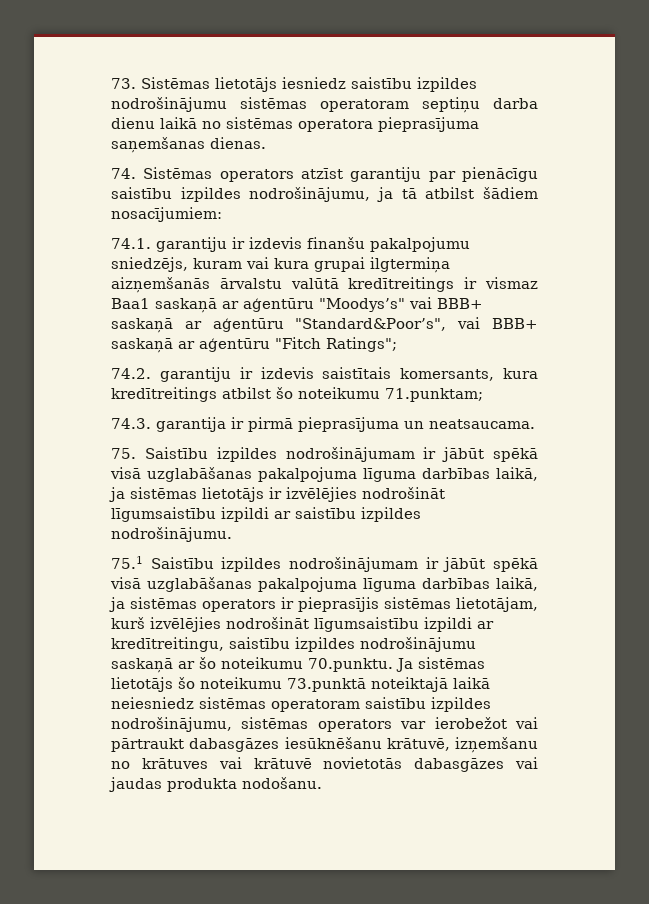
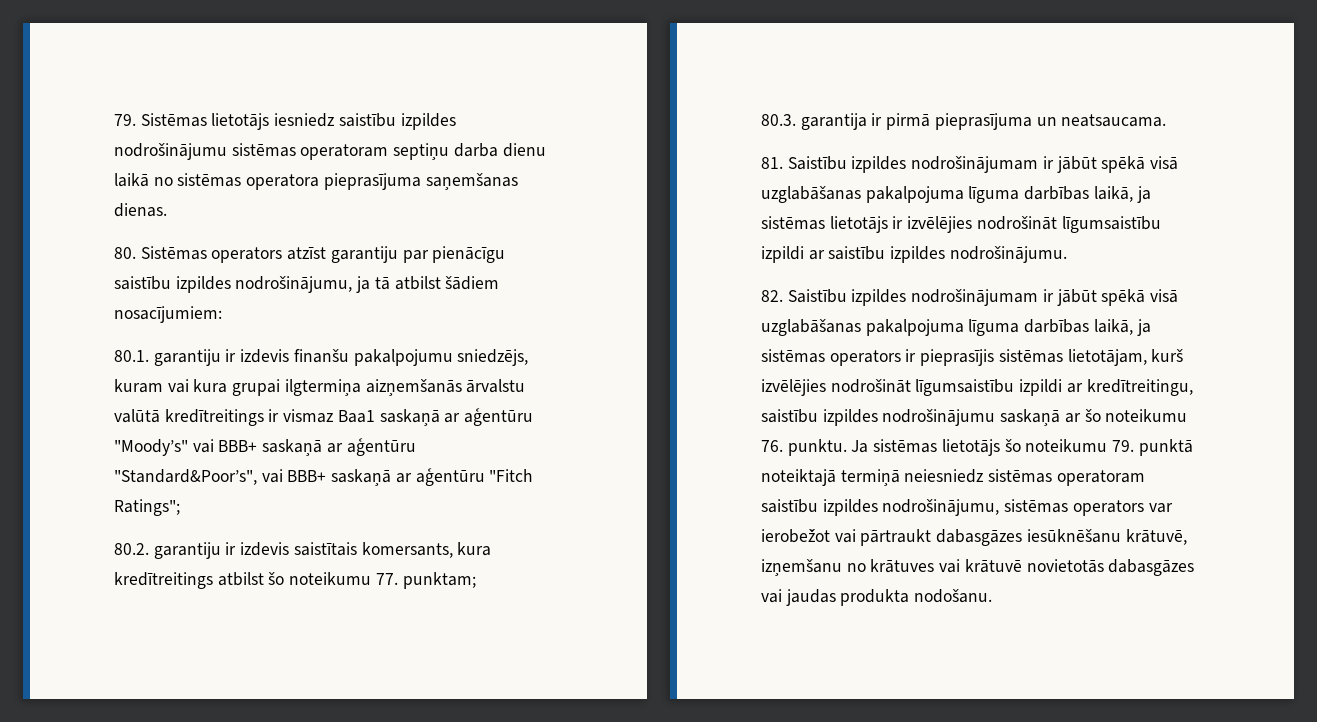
- 73. Sistēmas lietotājs iesniedz saistību izpildes nodrošinājumu sistēmas operatoram septiņu darba dienu laikā no sistēmas operatora pieprasījuma saņemšanas dienas.
+ 79. Sistēmas lietotājs iesniedz saistību izpildes nodrošinājumu sistēmas operatoram septiņu darba dienu laikā no sistēmas operatora pieprasījuma saņemšanas dienas.
- 74. Sistēmas operators atzīst garantiju par pienācīgu saistību izpildes nodrošinājumu, ja tā atbilst šādiem nosacījumiem:
+ 80. Sistēmas operators atzīst garantiju par pienācīgu saistību izpildes nodrošinājumu, ja tā atbilst šādiem nosacījumiem:
- 74.1. garantiju ir izdevis finanšu pakalpojumu sniedzējs, kuram vai kura grupai ilgtermiņa aizņemšanās ārvalstu valūtā kredītreitings ir vismaz Baa1 saskaņā ar aģentūru "Moodys’s" vai BBB+ saskaņā ar aģentūru "Standard&Poor’s", vai BBB+ saskaņā ar aģentūru "Fitch Ratings";
+ 80.1. garantiju ir izdevis finanšu pakalpojumu sniedzējs, kuram vai kura grupai ilgtermiņa aizņemšanās ārvalstu valūtā kredītreitings ir vismaz Baa1 saskaņā ar aģentūru "Moody’s" vai BBB+ saskaņā ar aģentūru "Standard&Poor’s", vai BBB+ saskaņā ar aģentūru "Fitch Ratings";
- 74.2. garantiju ir izdevis saistītais komersants, kura kredītreitings atbilst šo noteikumu 71.punktam;
- 74.3. garantija ir pirmā pieprasījuma un neatsaucama.
+ 80.2. garantiju ir izdevis saistītais komersants, kura kredītreitings atbilst šo noteikumu 77. punktam;
+ 80.3. garantija ir pirmā pieprasījuma un neatsaucama.
- 75. Saistību izpildes nodrošinājumam ir jābūt spēkā visā uzglabāšanas pakalpojuma līguma darbības laikā, ja sistēmas lietotājs ir izvēlējies nodrošināt līgumsaistību izpildi ar saistību izpildes nodrošinājumu.
+ 81. Saistību izpildes nodrošinājumam ir jābūt spēkā visā uzglabāšanas pakalpojuma līguma darbības laikā, ja sistēmas lietotājs ir izvēlējies nodrošināt līgumsaistību izpildi ar saistību izpildes nodrošinājumu.
- 75.1 Saistību izpildes nodrošinājumam ir jābūt spēkā visā uzglabāšanas pakalpojuma līguma darbības laikā, ja sistēmas operators ir pieprasījis sistēmas lietotājam, kurš izvēlējies nodrošināt līgumsaistību izpildi ar kredītreitingu, saistību izpildes nodrošinājumu saskaņā ar šo noteikumu 70.punktu. Ja sistēmas lietotājs šo noteikumu 73.punktā noteiktajā laikā neiesniedz sistēmas operatoram saistību izpildes nodrošinājumu, sistēmas operators var ierobežot vai pārtraukt dabasgāzes iesūknēšanu krātuvē, izņemšanu no krātuves vai krātuvē novietotās dabasgāzes vai jaudas produkta nodošanu.
+ 82. Saistību izpildes nodrošinājumam ir jābūt spēkā visā uzglabāšanas pakalpojuma līguma darbības laikā, ja sistēmas operators ir pieprasījis sistēmas lietotājam, kurš izvēlējies nodrošināt līgumsaistību izpildi ar kredītreitingu, saistību izpildes nodrošinājumu saskaņā ar šo noteikumu 76. punktu. Ja sistēmas lietotājs šo noteikumu 79. punktā noteiktajā termiņā neiesniedz sistēmas operatoram saistību izpildes nodrošinājumu, sistēmas operators var ierobežot vai pārtraukt dabasgāzes iesūknēšanu krātuvē, izņemšanu no krātuves vai krātuvē novietotās dabasgāzes vai jaudas produkta nodošanu.

